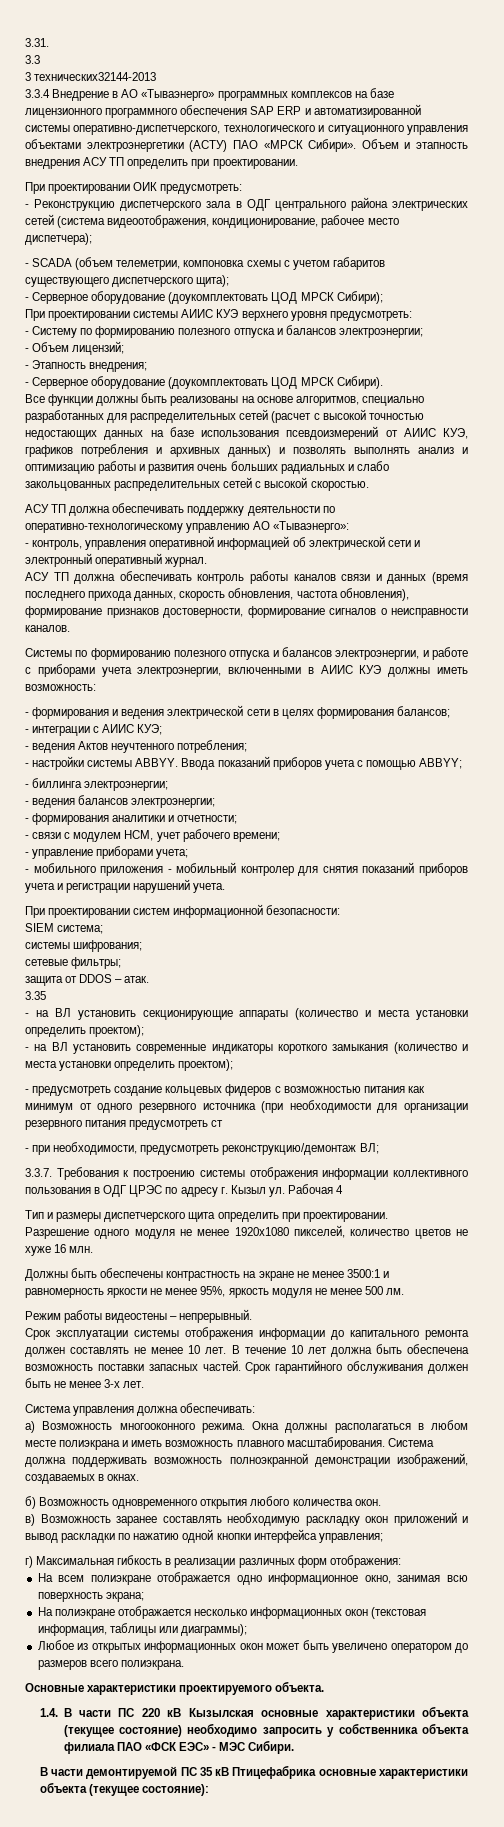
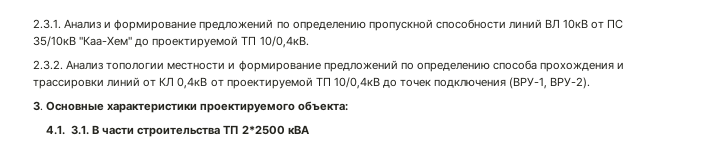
- 3.31.
- 3.3
- 3 технических32144-2013
- 3.3.4 Внедрение в АО «Тываэнерго» программных комплексов на базе лицензионного программного обеспечения SAP ERP и автоматизированной системы оперативно-диспетчерского, технологического и ситуационного управления объектами электроэнергетики (АСТУ) ПАО «МРСК Сибири». Объем и этапность внедрения АСУ ТП определить при проектировании.
- При проектировании ОИК предусмотреть:
- - Реконструкцию диспетчерского зала в ОДГ центрального района электрических сетей (система видеоотображения, кондиционирование, рабочее место диспетчера);
- - SCADA (объем телеметрии, компоновка схемы с учетом габаритов существующего диспетчерского щита);
- - Серверное оборудование (доукомплектовать ЦОД МРСК Сибири);
- При проектировании системы АИИС КУЭ верхнего уровня предусмотреть:
- - Систему по формированию полезного отпуска и балансов электроэнергии;
- - Объем лицензий;
- - Этапность внедрения;
- - Серверное оборудование (доукомплектовать ЦОД МРСК Сибири).
- Все функции должны быть реализованы на основе алгоритмов, специально разработанных для распределительных сетей (расчет с высокой точностью недостающих данных на базе использования псевдоизмерений от АИИС КУЭ, графиков потребления и архивных данных) и позволять выполнять анализ и оптимизацию работы и развития очень больших радиальных и слабо закольцованных распределительных сетей с высокой скоростью.
- АСУ ТП должна обеспечивать поддержку деятельности по оперативно-технологическому управлению АО «Тываэнерго»:
- - контроль, управления оперативной информацией об электрической сети и электронный оперативный журнал.
- АСУ ТП должна обеспечивать контроль работы каналов связи и данных (время последнего прихода данных, скорость обновления, частота обновления), формирование признаков достоверности, формирование сигналов о неисправности каналов.
- Системы по формированию полезного отпуска и балансов электроэнергии, и работе с приборами учета электроэнергии, включенными в АИИС КУЭ должны иметь возможность:
- - формирования и ведения электрической сети в целях формирования балансов;
- - интеграции с АИИС КУЭ;
- - ведения Актов неучтенного потребления;
- - настройки системы ABBYY. Ввода показаний приборов учета с помощью ABBYY;
- - биллинга электроэнергии;
- - ведения балансов электроэнергии;
- - формирования аналитики и отчетности;
- - связи с модулем НСM, учет рабочего времени;
- - управление приборами учета;
- - мобильного приложения - мобильный контролер для снятия показаний приборов учета и регистрации нарушений учета.
- При проектировании систем информационной безопасности:
- SIEM система;
- системы шифрования;
- сетевые фильтры;
- защита от DDOS – атак.
- 3.35
- - на ВЛ установить секционирующие аппараты (количество и места установки определить проектом);
- - на ВЛ установить современные индикаторы короткого замыкания (количество и места установки определить проектом);
- - предусмотреть создание кольцевых фидеров с возможностью питания как минимум от одного резервного источника (при необходимости для организации резервного питания предусмотреть ст
- - при необходимости, предусмотреть реконструкцию/демонтаж ВЛ;
- 3.3.7. Требования к построению системы отображения информации коллективного пользования в ОДГ ЦРЭС по адресу г. Кызыл ул. Рабочая 4
- Тип и размеры диспетчерского щита определить при проектировании.
- Разрешение одного модуля не менее 1920х1080 пикселей, количество цветов не хуже 16 млн.
- Должны быть обеспечены контрастность на экране не менее 3500:1 и равномерность яркости не менее 95%, яркость модуля не менее 500 лм.
- Режим работы видеостены – непрерывный.
- Срок эксплуатации системы отображения информации до капитального ремонта должен составлять не менее 10 лет. В течение 10 лет должна быть обеспечена возможность поставки запасных частей. Срок гарантийного обслуживания должен быть не менее 3-х лет.
- Система управления должна обеспечивать:
- а) Возможность многооконного режима. Окна должны располагаться в любом месте полиэкрана и иметь возможность плавного масштабирования. Система должна поддерживать возможность полноэкранной демонстрации изображений, создаваемых в окнах.
- б) Возможность одновременного открытия любого количества окон.
- в) Возможность заранее составлять необходимую раскладку окон приложений и вывод раскладки по нажатию одной кнопки интерфейса управления;
- г) Максимальная гибкость в реализации различных форм отображения:
- На всем полиэкране отображается одно информационное окно, занимая всю поверхность экрана;
- На полиэкране отображается несколько информационных окон (текстовая информация, таблицы или диаграммы);
- Любое из открытых информационных окон может быть увеличено оператором до размеров всего полиэкрана.
- Основные характеристики проектируемого объекта.
- 1.4. В части ПС 220 кВ Кызылская основные характеристики объекта (текущее состояние) необходимо запросить у собственника объекта филиала ПАО «ФСК ЕЭС» - МЭС Сибири.
- В части демонтируемой ПС 35 кВ Птицефабрика основные характеристики объекта (текущее состояние):
+ 2.3.1. Анализ и формирование предложений по определению пропускной способности линий ВЛ 10кВ от ПС 35/10кВ "Каа-Хем" до проектируемой ТП 10/0,4кВ.
+ 2.3.2. Анализ топологии местности и формирование предложений по определению способа прохождения и трассировки линий от КЛ 0,4кВ от проектируемой ТП 10/0,4кВ до точек подключения (ВРУ-1, ВРУ-2).
+ 3. Основные характеристики проектируемого объекта:
+ 4.1. 3.1. В части строительства ТП 2*2500 кВА

